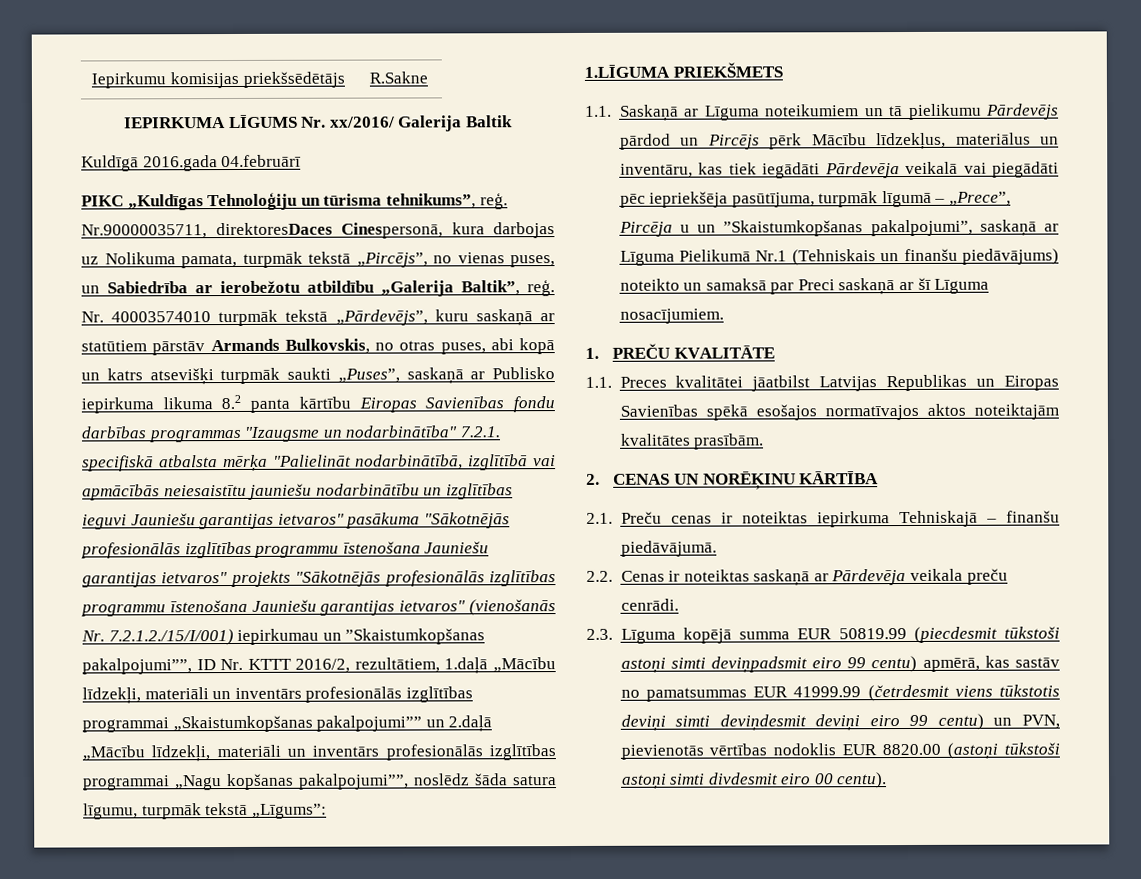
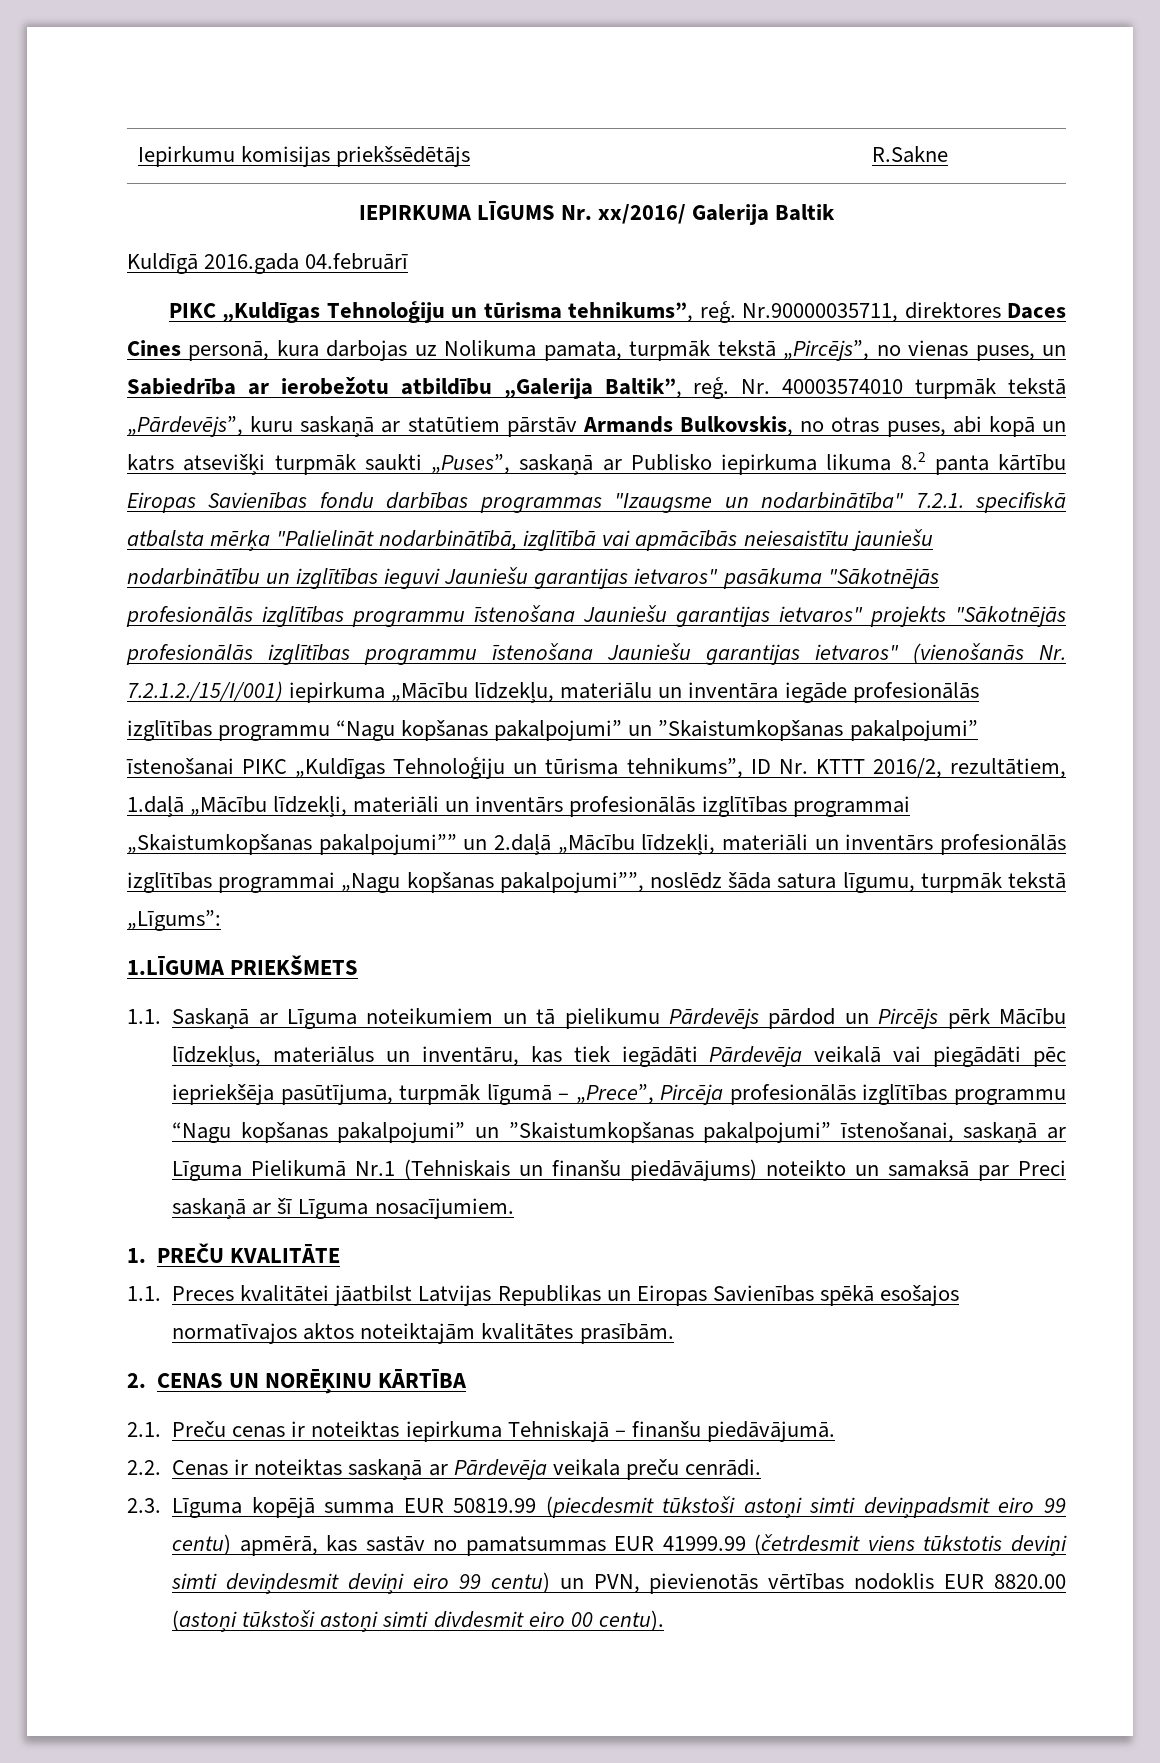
- Nr.90000035711, direktoresDaces Cinespersonā, kura darbojas uz Nolikuma pamata, turpmāk tekstā „Pircējs”, no vienas puses, un Sabiedrība ar ierobežotu atbildību „Galerija Baltik”, reģ.
+ Nr.90000035711, direktores Daces Cines personā, kura darbojas uz Nolikuma pamata, turpmāk tekstā „Pircējs”, no vienas puses, un Sabiedrība ar ierobežotu atbildību „Galerija Baltik”, reģ.
- Nr. 40003574010 turpmāk tekstā „Pārdevējs”, kuru saskaņā ar statūtiem pārstāv Armands Bulkovskis, no otras puses, abi kopā un katrs atsevišķi turpmāk saukti „Puses”, saskaņā ar Publisko iepirkuma likuma 8.2 panta kārtību Eiropas Savienības fondu darbības programmas "Izaugsme un nodarbinātība" 7.2.1. specifiskā atbalsta mērķa "Palielināt nodarbinātībā, izglītībā vai apmācībās neiesaistītu jauniešu nodarbinātību un izglītības ieguvi Jauniešu garantijas ietvaros" pasākuma "Sākotnējās profesionālās izglītības programmu īstenošana Jauniešu garantijas ietvaros" projekts "Sākotnējās profesionālās izglītības programmu īstenošana Jauniešu garantijas ietvaros" (vienošanās Nr. 7.2.1.2./15/I/001) iepirkumau un ”Skaistumkopšanas pakalpojumi””, ID Nr. KTTT 2016/2, rezultātiem, 1.daļā „Mācību līdzekļi, materiāli un inventārs profesionālās izglītības programmai „Skaistumkopšanas pakalpojumi”” un 2.daļā „Mācību līdzekļi, materiāli un inventārs profesionālās izglītības programmai „Nagu kopšanas pakalpojumi””, noslēdz šāda satura līgumu, turpmāk tekstā „Līgums”:
+ Nr. 40003574010 turpmāk tekstā „Pārdevējs”, kuru saskaņā ar statūtiem pārstāv Armands Bulkovskis, no otras puses, abi kopā un katrs atsevišķi turpmāk saukti „Puses”, saskaņā ar Publisko iepirkuma likuma 8.2 panta kārtību Eiropas Savienības fondu darbības programmas "Izaugsme un nodarbinātība" 7.2.1. specifiskā atbalsta mērķa "Palielināt nodarbinātībā, izglītībā vai apmācībās neiesaistītu jauniešu nodarbinātību un izglītības ieguvi Jauniešu garantijas ietvaros" pasākuma "Sākotnējās profesionālās izglītības programmu īstenošana Jauniešu garantijas ietvaros" projekts "Sākotnējās profesionālās izglītības programmu īstenošana Jauniešu garantijas ietvaros" (vienošanās Nr. 7.2.1.2./15/I/001) iepirkuma „Mācību līdzekļu, materiālu un inventāra iegāde profesionālās izglītības programmu “Nagu kopšanas pakalpojumi” un ”Skaistumkopšanas pakalpojumi” īstenošanai PIKC „Kuldīgas Tehnoloģiju un tūrisma tehnikums”, ID Nr. KTTT 2016/2, rezultātiem, 1.daļā „Mācību līdzekļi, materiāli un inventārs profesionālās izglītības programmai „Skaistumkopšanas pakalpojumi”” un 2.daļā „Mācību līdzekļi, materiāli un inventārs profesionālās izglītības programmai „Nagu kopšanas pakalpojumi””, noslēdz šāda satura līgumu, turpmāk tekstā „Līgums”:
- 1.1. Saskaņā ar Līguma noteikumiem un tā pielikumu Pārdevējs pārdod un Pircējs pērk Mācību līdzekļus, materiālus un inventāru, kas tiek iegādāti Pārdevēja veikalā vai piegādāti pēc iepriekšēja pasūtījuma, turpmāk līgumā – „Prece”, Pircēja u un ”Skaistumkopšanas pakalpojumi”, saskaņā ar Līguma Pielikumā Nr.1 (Tehniskais un finanšu piedāvājums) noteikto un samaksā par Preci saskaņā ar šī Līguma nosacījumiem.
+ 1.1. Saskaņā ar Līguma noteikumiem un tā pielikumu Pārdevējs pārdod un Pircējs pērk Mācību līdzekļus, materiālus un inventāru, kas tiek iegādāti Pārdevēja veikalā vai piegādāti pēc iepriekšēja pasūtījuma, turpmāk līgumā – „Prece”, Pircēja profesionālās izglītības programmu “Nagu kopšanas pakalpojumi” un ”Skaistumkopšanas pakalpojumi” īstenošanai, saskaņā ar Līguma Pielikumā Nr.1 (Tehniskais un finanšu piedāvājums) noteikto un samaksā par Preci saskaņā ar šī Līguma nosacījumiem.

